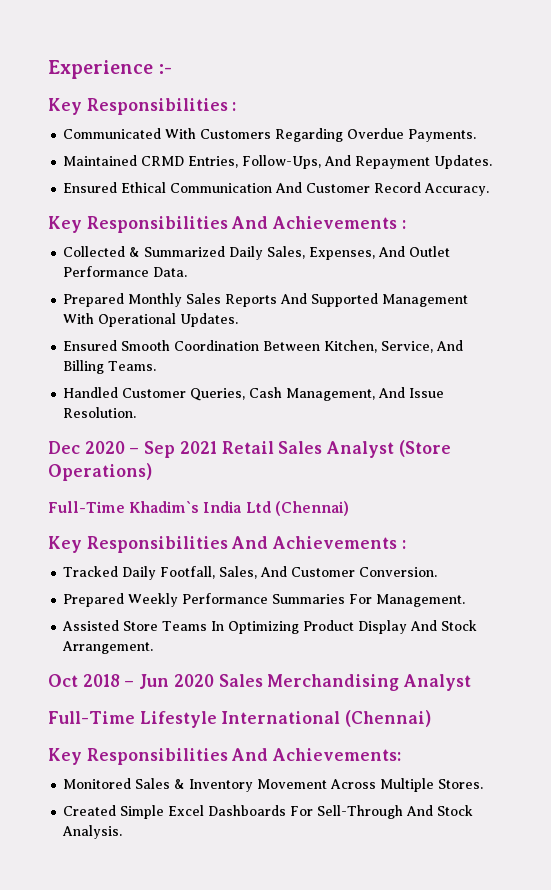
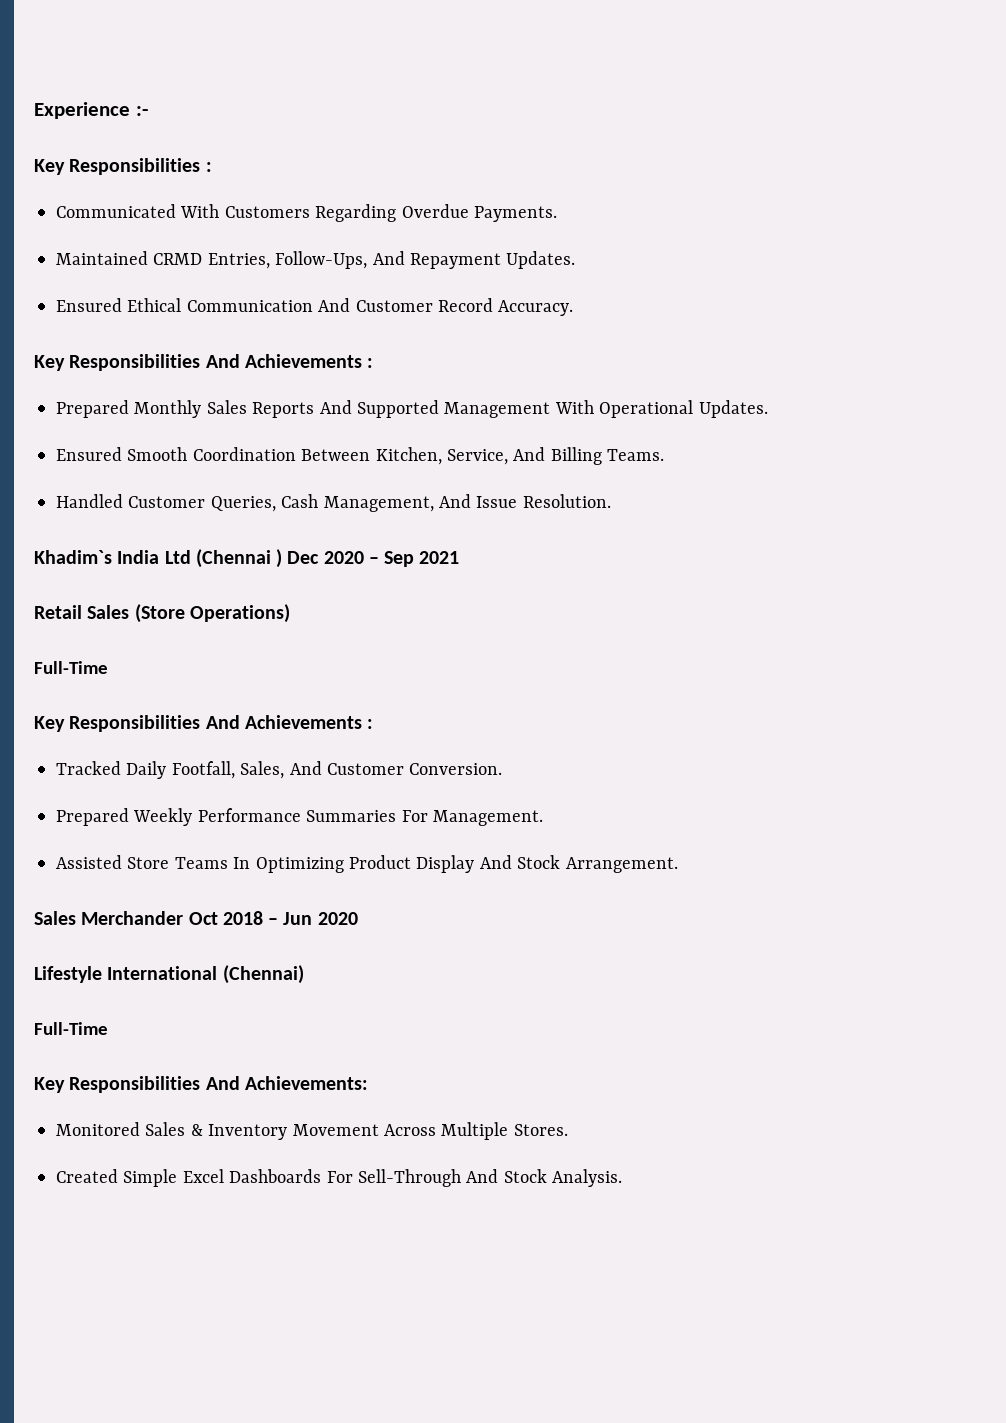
- Collected & Summarized Daily Sales, Expenses, And Outlet Performance Data.
- Dec 2020 – Sep 2021 Retail Sales Analyst (Store Operations)
- Full-Time Khadim`s India Ltd (Chennai)
+ Khadim`s India Ltd (Chennai ) Dec 2020 – Sep 2021
+ Retail Sales (Store Operations)
+ Full-Time
- Oct 2018 – Jun 2020 Sales Merchandising Analyst
- Full-Time Lifestyle International (Chennai)
+ Sales Merchander Oct 2018 – Jun 2020
+ Lifestyle International (Chennai)
+ Full-Time

